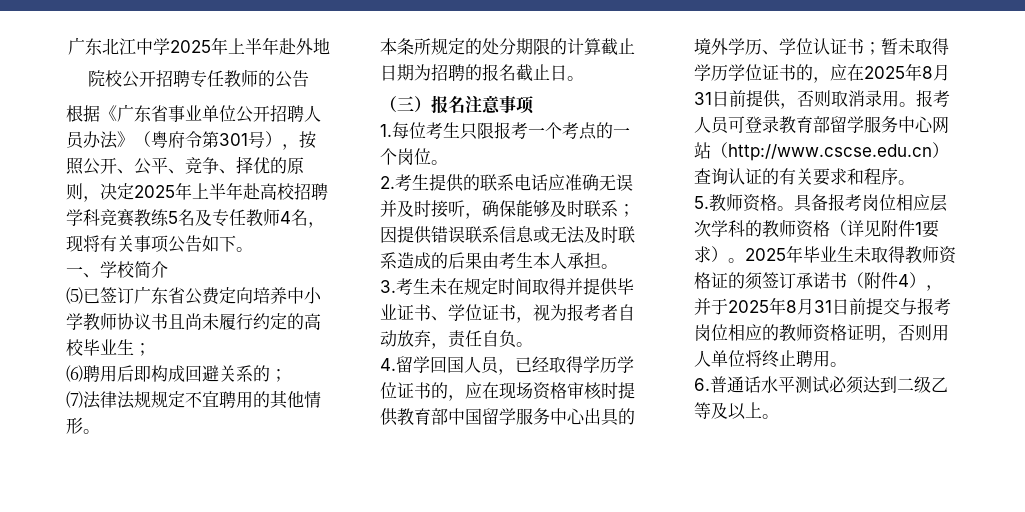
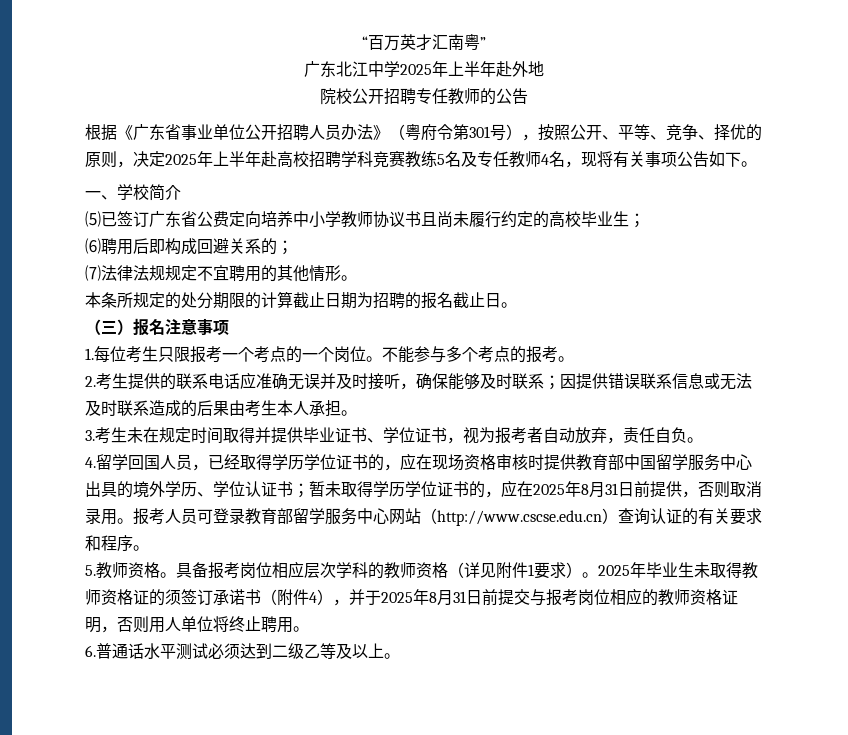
+ “百万英才汇南粤”
- 根据《广东省事业单位公开招聘人员办法》（粤府令第301号），按照公开、公平、竞争、择优的原则，决定2025年上半年赴高校招聘学科竞赛教练5名及专任教师4名，现将有关事项公告如下。
+ 根据《广东省事业单位公开招聘人员办法》（粤府令第301号），按照公开、平等、竞争、择优的原则，决定2025年上半年赴高校招聘学科竞赛教练5名及专任教师4名，现将有关事项公告如下。
+ 不能参与多个考点的报考。

